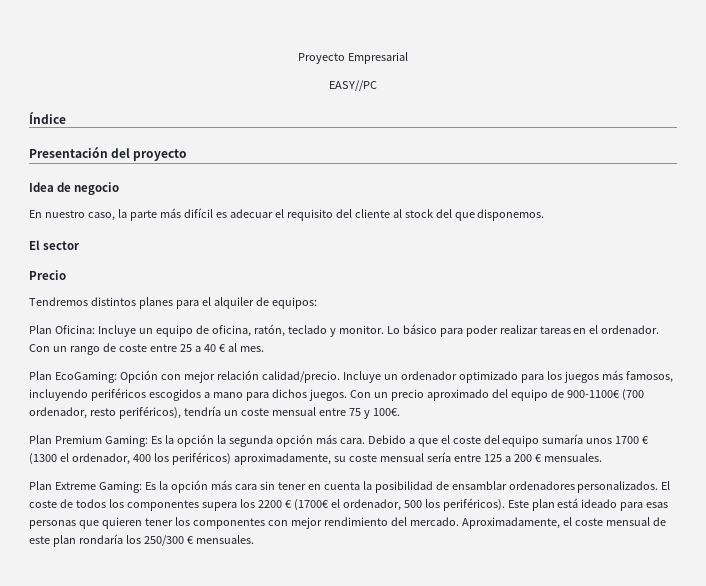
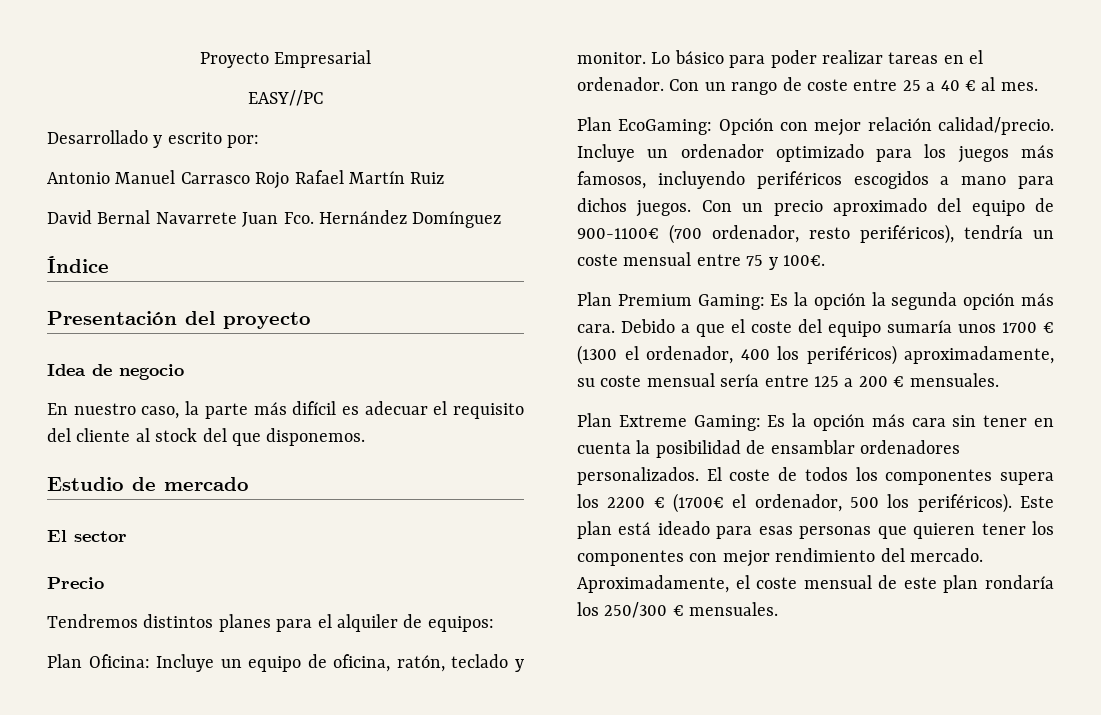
+ Desarrollado y escrito por:
+ Antonio Manuel Carrasco Rojo Rafael Martín Ruiz
+ David Bernal Navarrete Juan Fco. Hernández Domínguez
+ Estudio de mercado

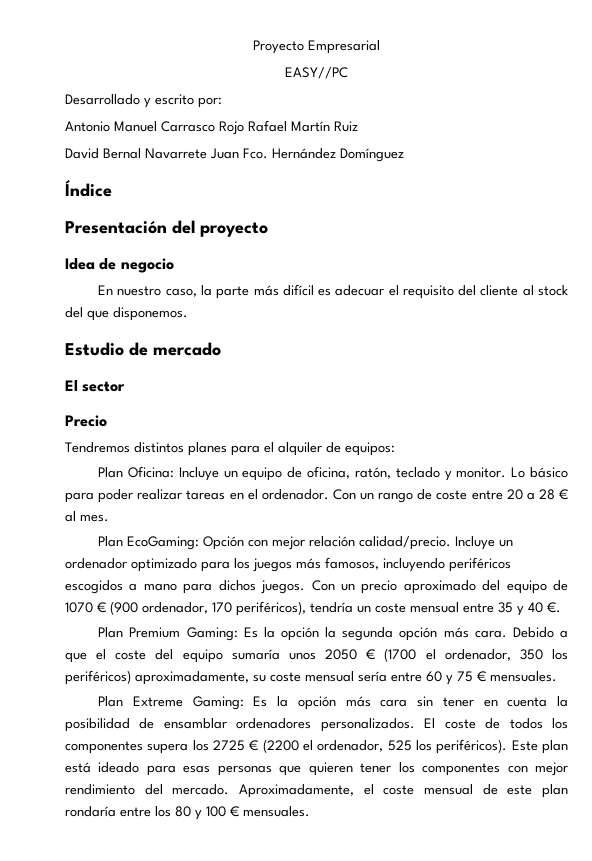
- Con un rango de coste entre 25 a 40 € al mes.
+ Con un rango de coste entre 20 a 28 € al mes.
- Con un precio aproximado del equipo de 900-1100€ (700 ordenador, resto periféricos), tendría un coste mensual entre 75 y 100€.
+ Con un precio aproximado del equipo de 1070 € (900 ordenador, 170 periféricos), tendría un coste mensual entre 35 y 40 €.
- Debido a que el coste del equipo sumaría unos 1700 € (1300 el ordenador, 400 los periféricos) aproximadamente, su coste mensual sería entre 125 a 200 € mensuales.
+ Debido a que el coste del equipo sumaría unos 2050 € (1700 el ordenador, 350 los periféricos) aproximadamente, su coste mensual sería entre 60 y 75 € mensuales.
- El coste de todos los componentes supera los 2200 € (1700€ el ordenador, 500 los periféricos).
+ El coste de todos los componentes supera los 2725 € (2200 el ordenador, 525 los periféricos).
- Aproximadamente, el coste mensual de este plan rondaría los 250/300 € mensuales.
+ Aproximadamente, el coste mensual de este plan rondaría entre los 80 y 100 € mensuales.

